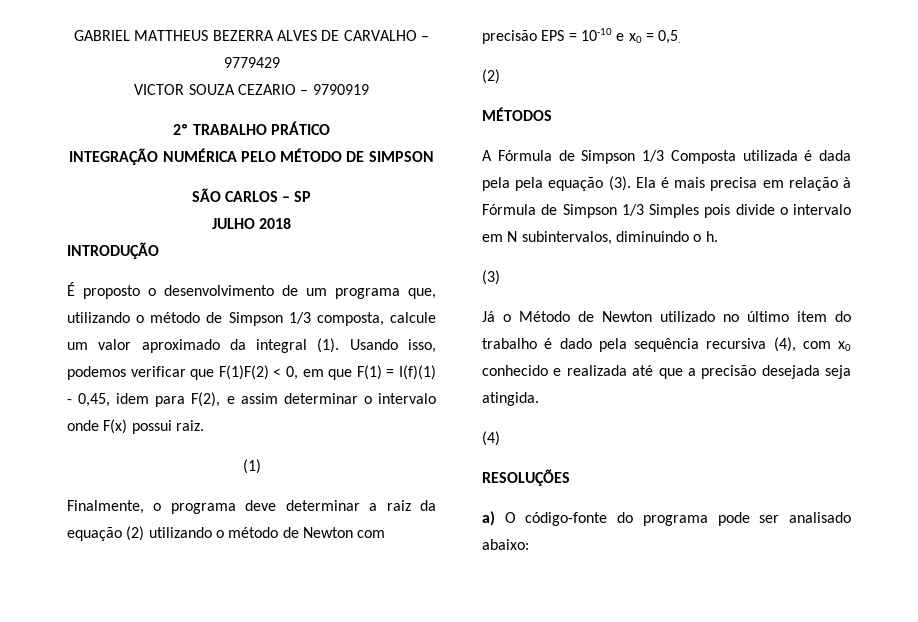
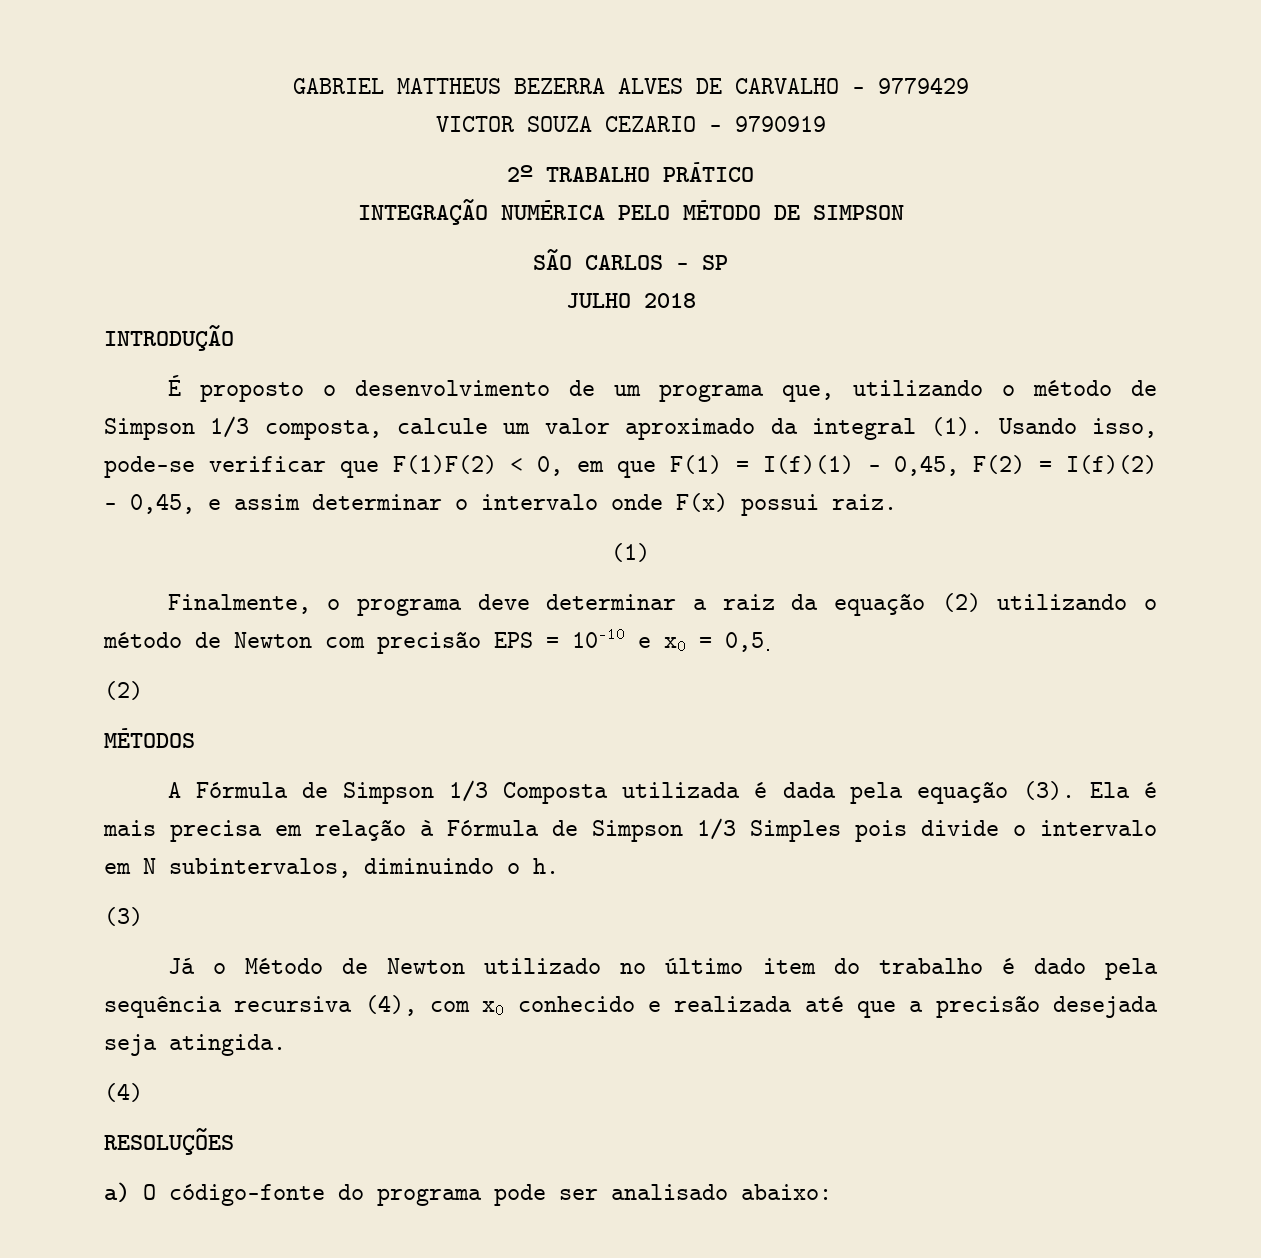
- Usando isso, podemos verificar que F(1)F(2) < 0, em que F(1) = I(f)(1) - 0,45, idem para F(2), e assim determinar o intervalo onde F(x) possui raiz.
+ Usando isso, pode-se verificar que F(1)F(2) < 0, em que F(1) = I(f)(1) - 0,45, F(2) = I(f)(2) – 0,45, e assim determinar o intervalo onde F(x) possui raiz.
- A Fórmula de Simpson 1/3 Composta utilizada é dada pela pela equação (3).
+ A Fórmula de Simpson 1/3 Composta utilizada é dada pela equação (3).

